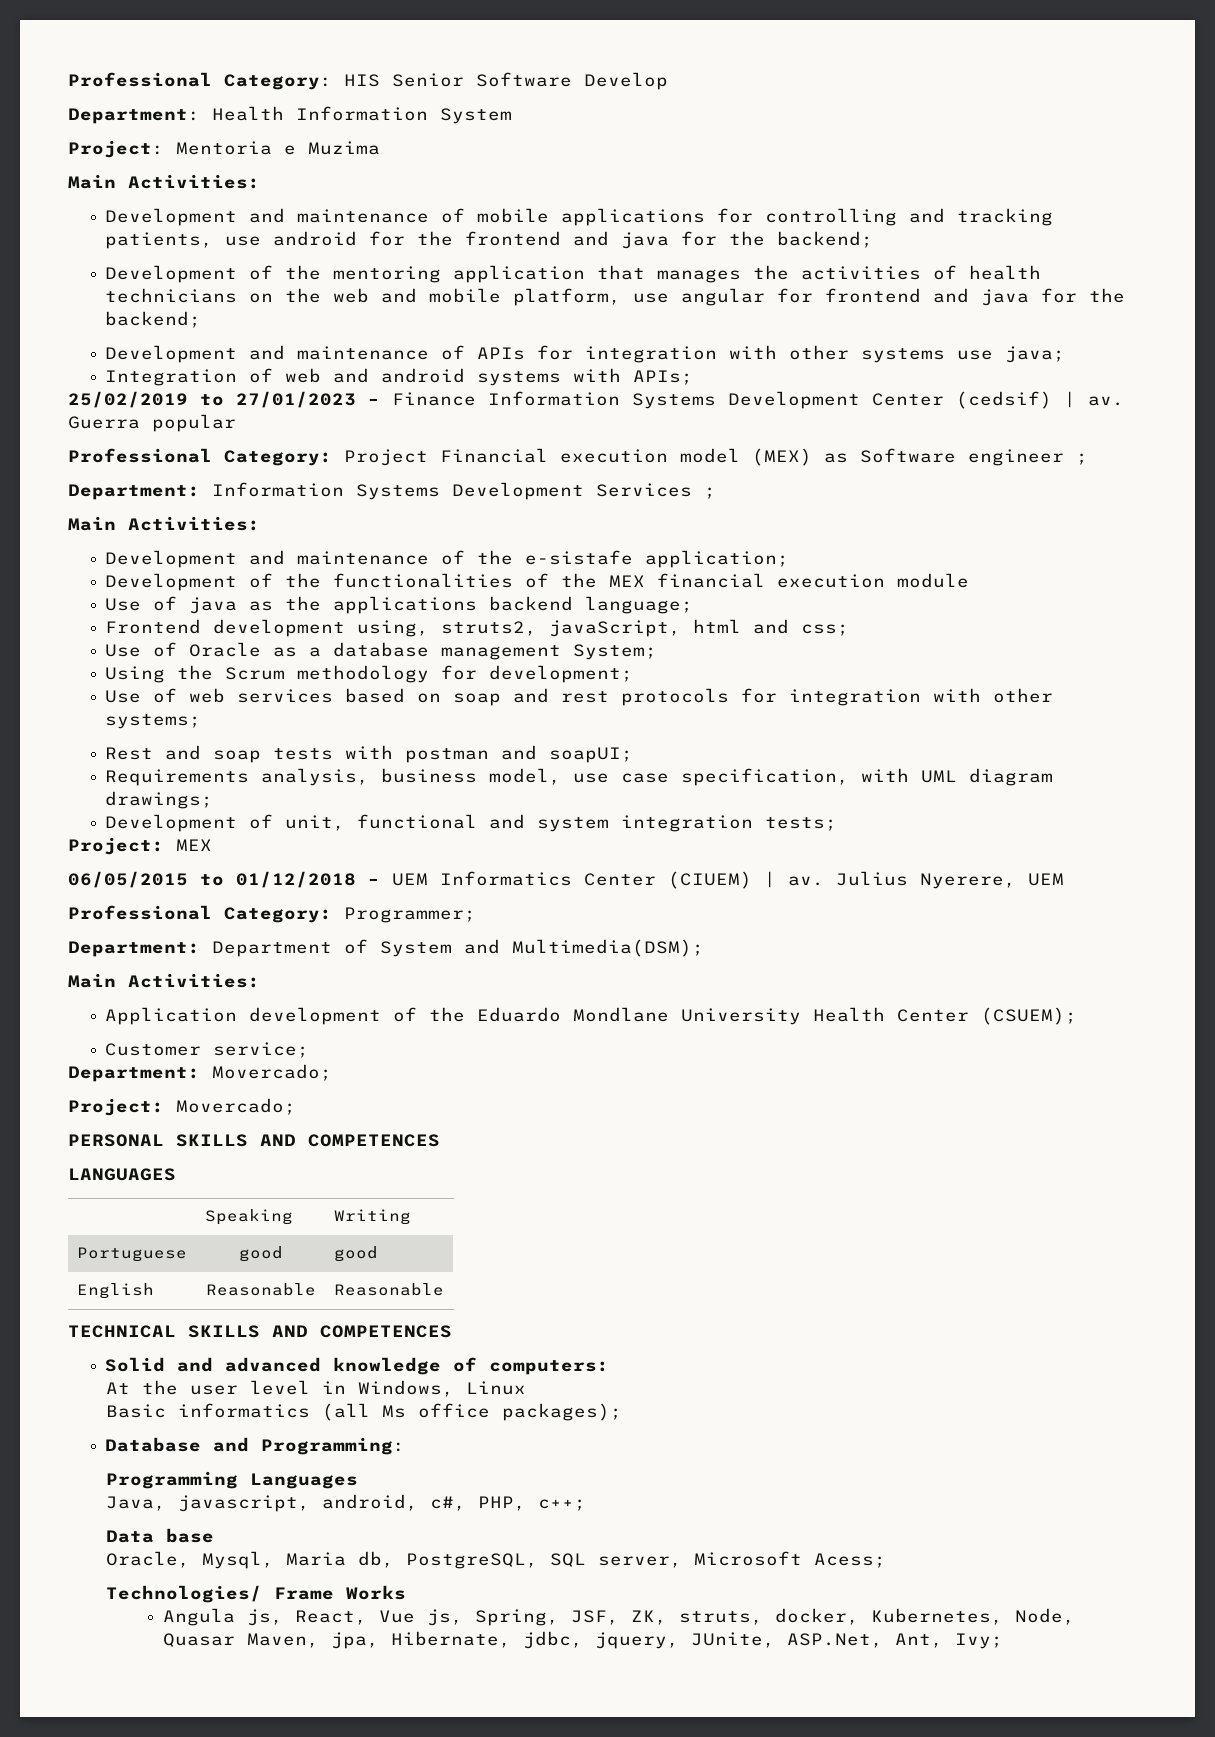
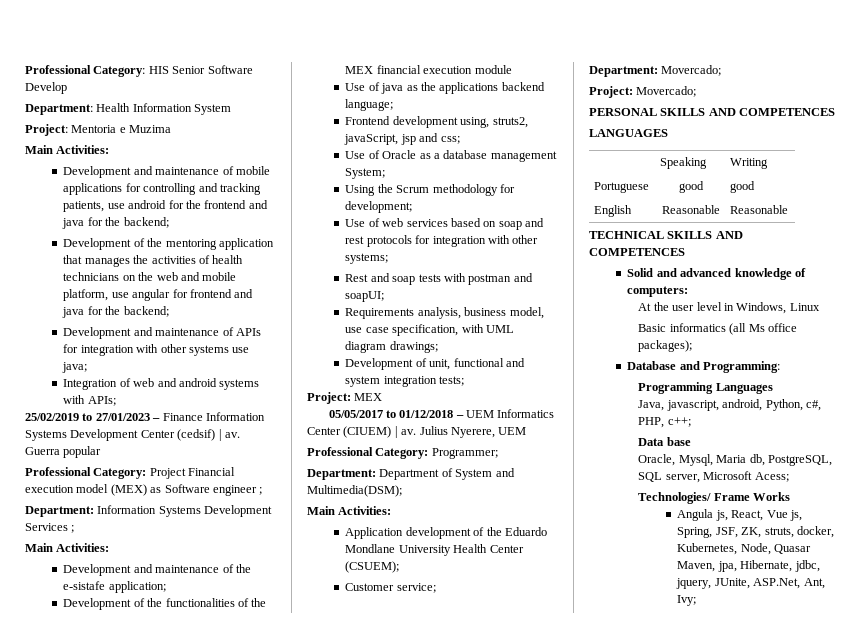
- Frontend development using, struts2, javaScript, html and css;
+ Frontend development using, struts2, javaScript, jsp and css;
- 06/05/2015 to 01/12/2018 – UEM Informatics Center (CIUEM) | av.
+ 05/05/2017 to 01/12/2018 – UEM Informatics Center (CIUEM) | av.
- Java, javascript, android, c#, PHP, c++;
+ Java, javascript, android, Python, c#, PHP, c++;

